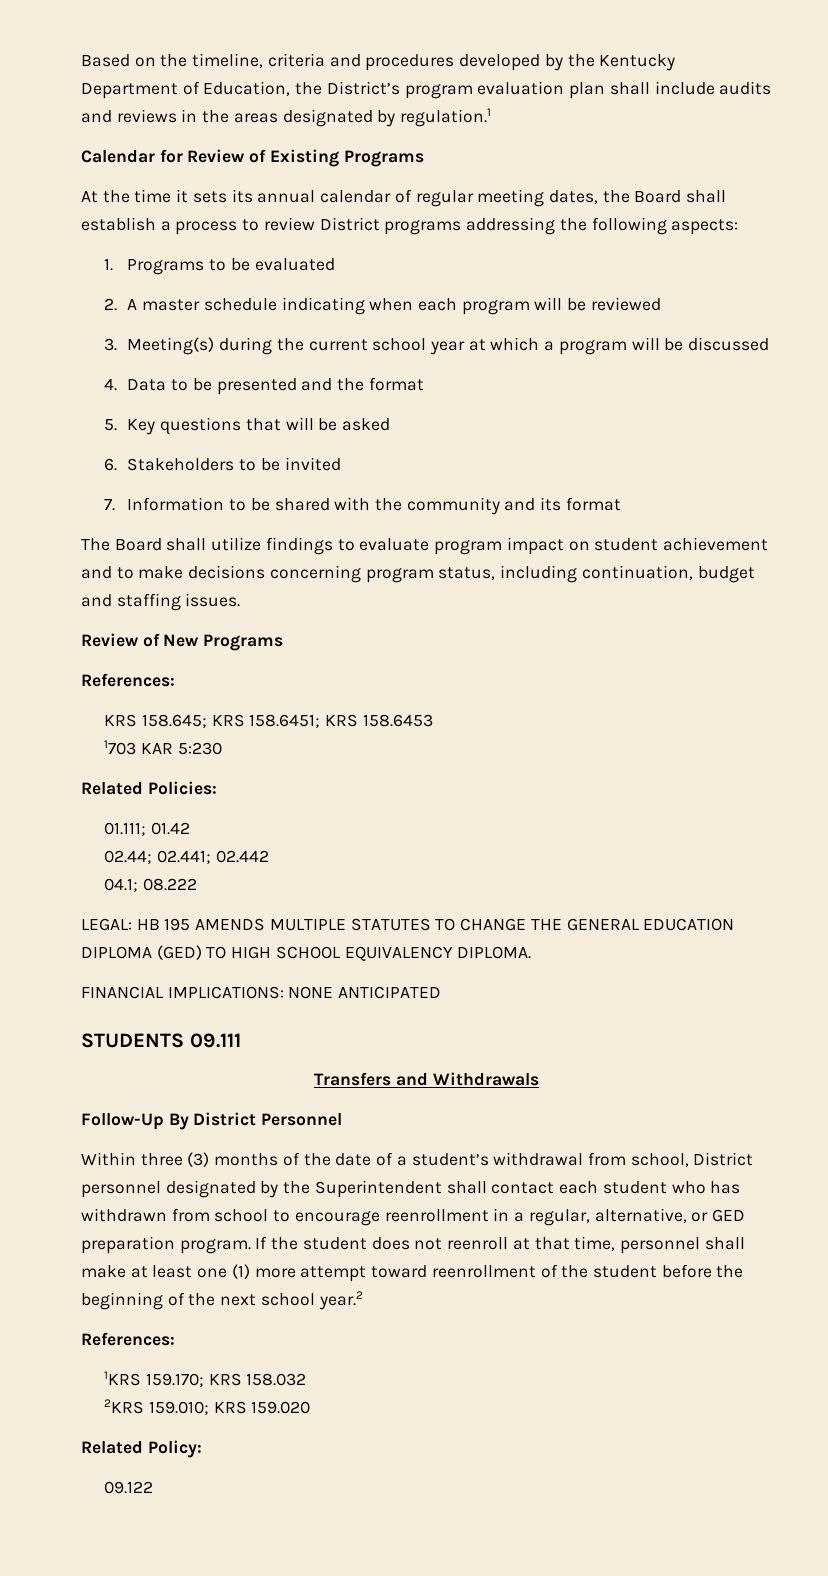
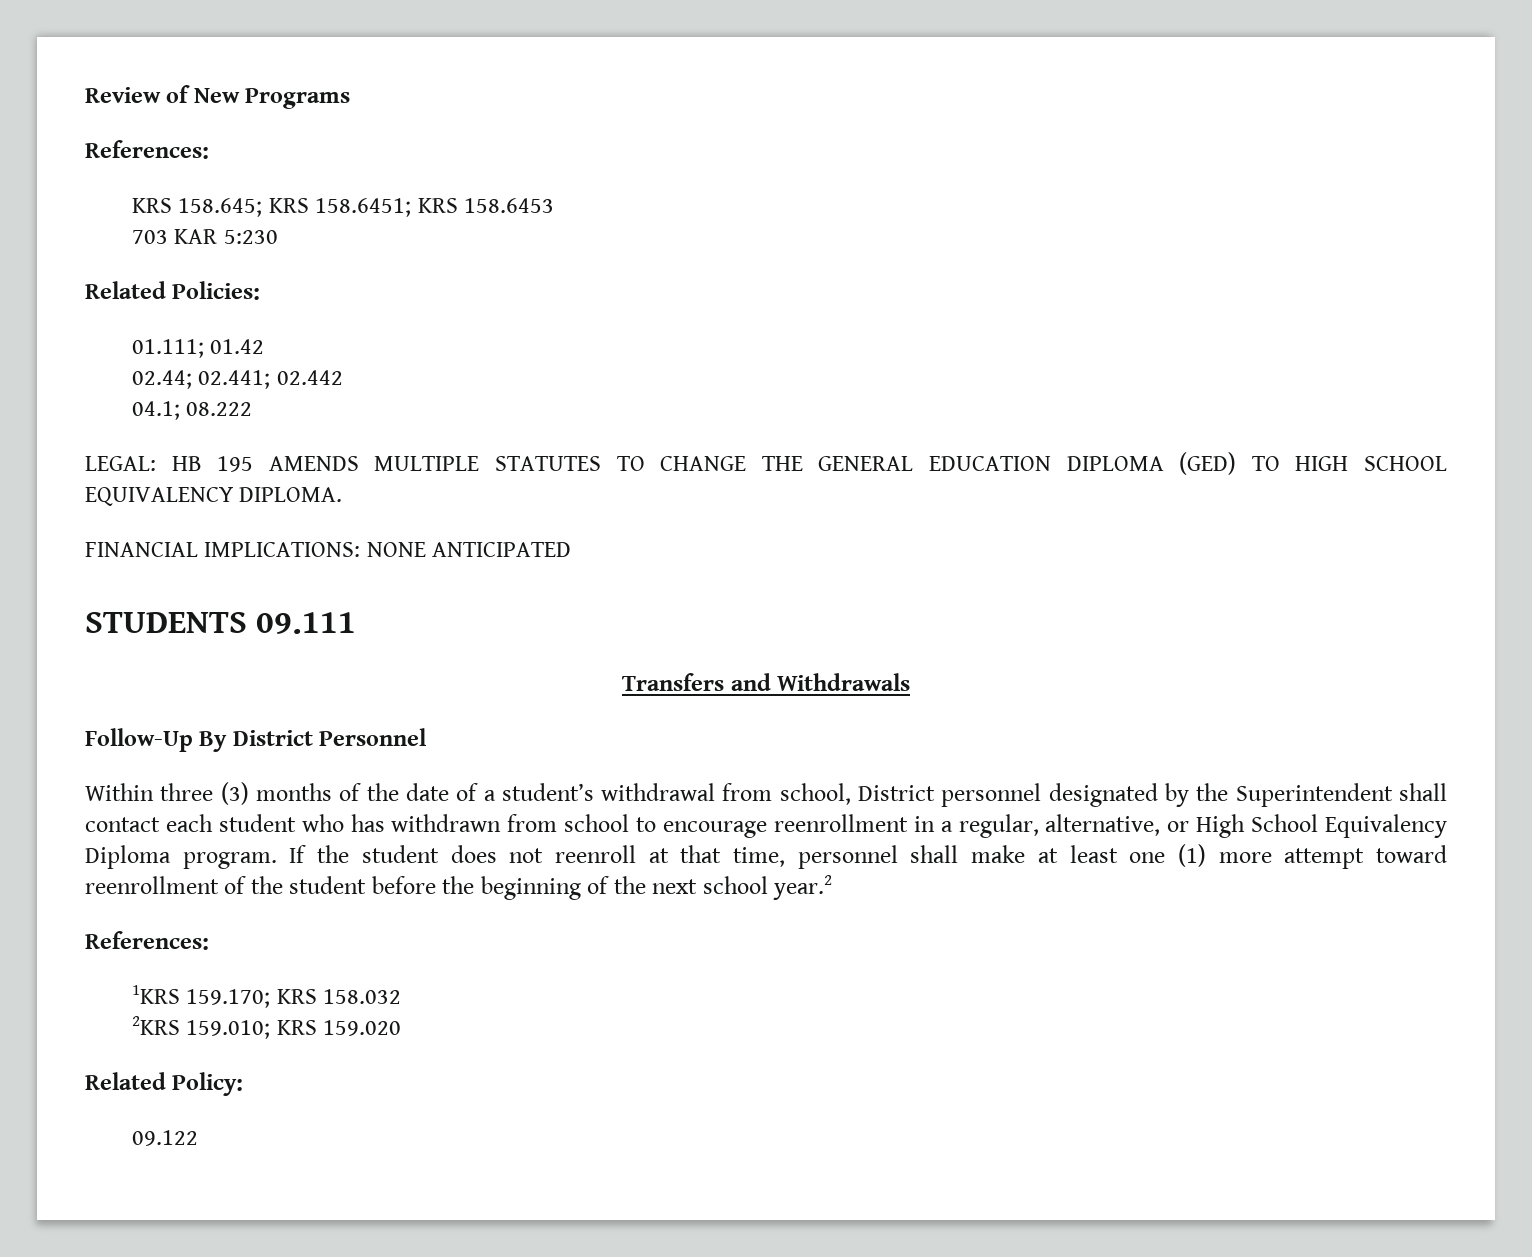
- Based on the timeline, criteria and procedures developed by the Kentucky Department of Education, the District’s program evaluation plan shall include audits and reviews in the areas designated by regulation.1
- Calendar for Review of Existing Programs
- At the time it sets its annual calendar of regular meeting dates, the Board shall establish a process to review District programs addressing the following aspects:
- 1. Programs to be evaluated
- 2. A master schedule indicating when each program will be reviewed
- 3. Meeting(s) during the current school year at which a program will be discussed
- 4. Data to be presented and the format
- 5. Key questions that will be asked
- 6. Stakeholders to be invited
- 7. Information to be shared with the community and its format
- The Board shall utilize findings to evaluate program impact on student achievement and to make decisions concerning program status, including continuation, budget and staffing issues.
- 1703 KAR 5:230
+ 703 KAR 5:230
- Within three (3) months of the date of a student’s withdrawal from school, District personnel designated by the Superintendent shall contact each student who has withdrawn from school to encourage reenrollment in a regular, alternative, or GED preparation program.
+ Within three (3) months of the date of a student’s withdrawal from school, District personnel designated by the Superintendent shall contact each student who has withdrawn from school to encourage reenrollment in a regular, alternative, or High School Equivalency Diploma program.

